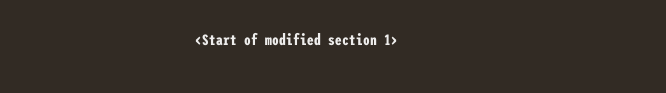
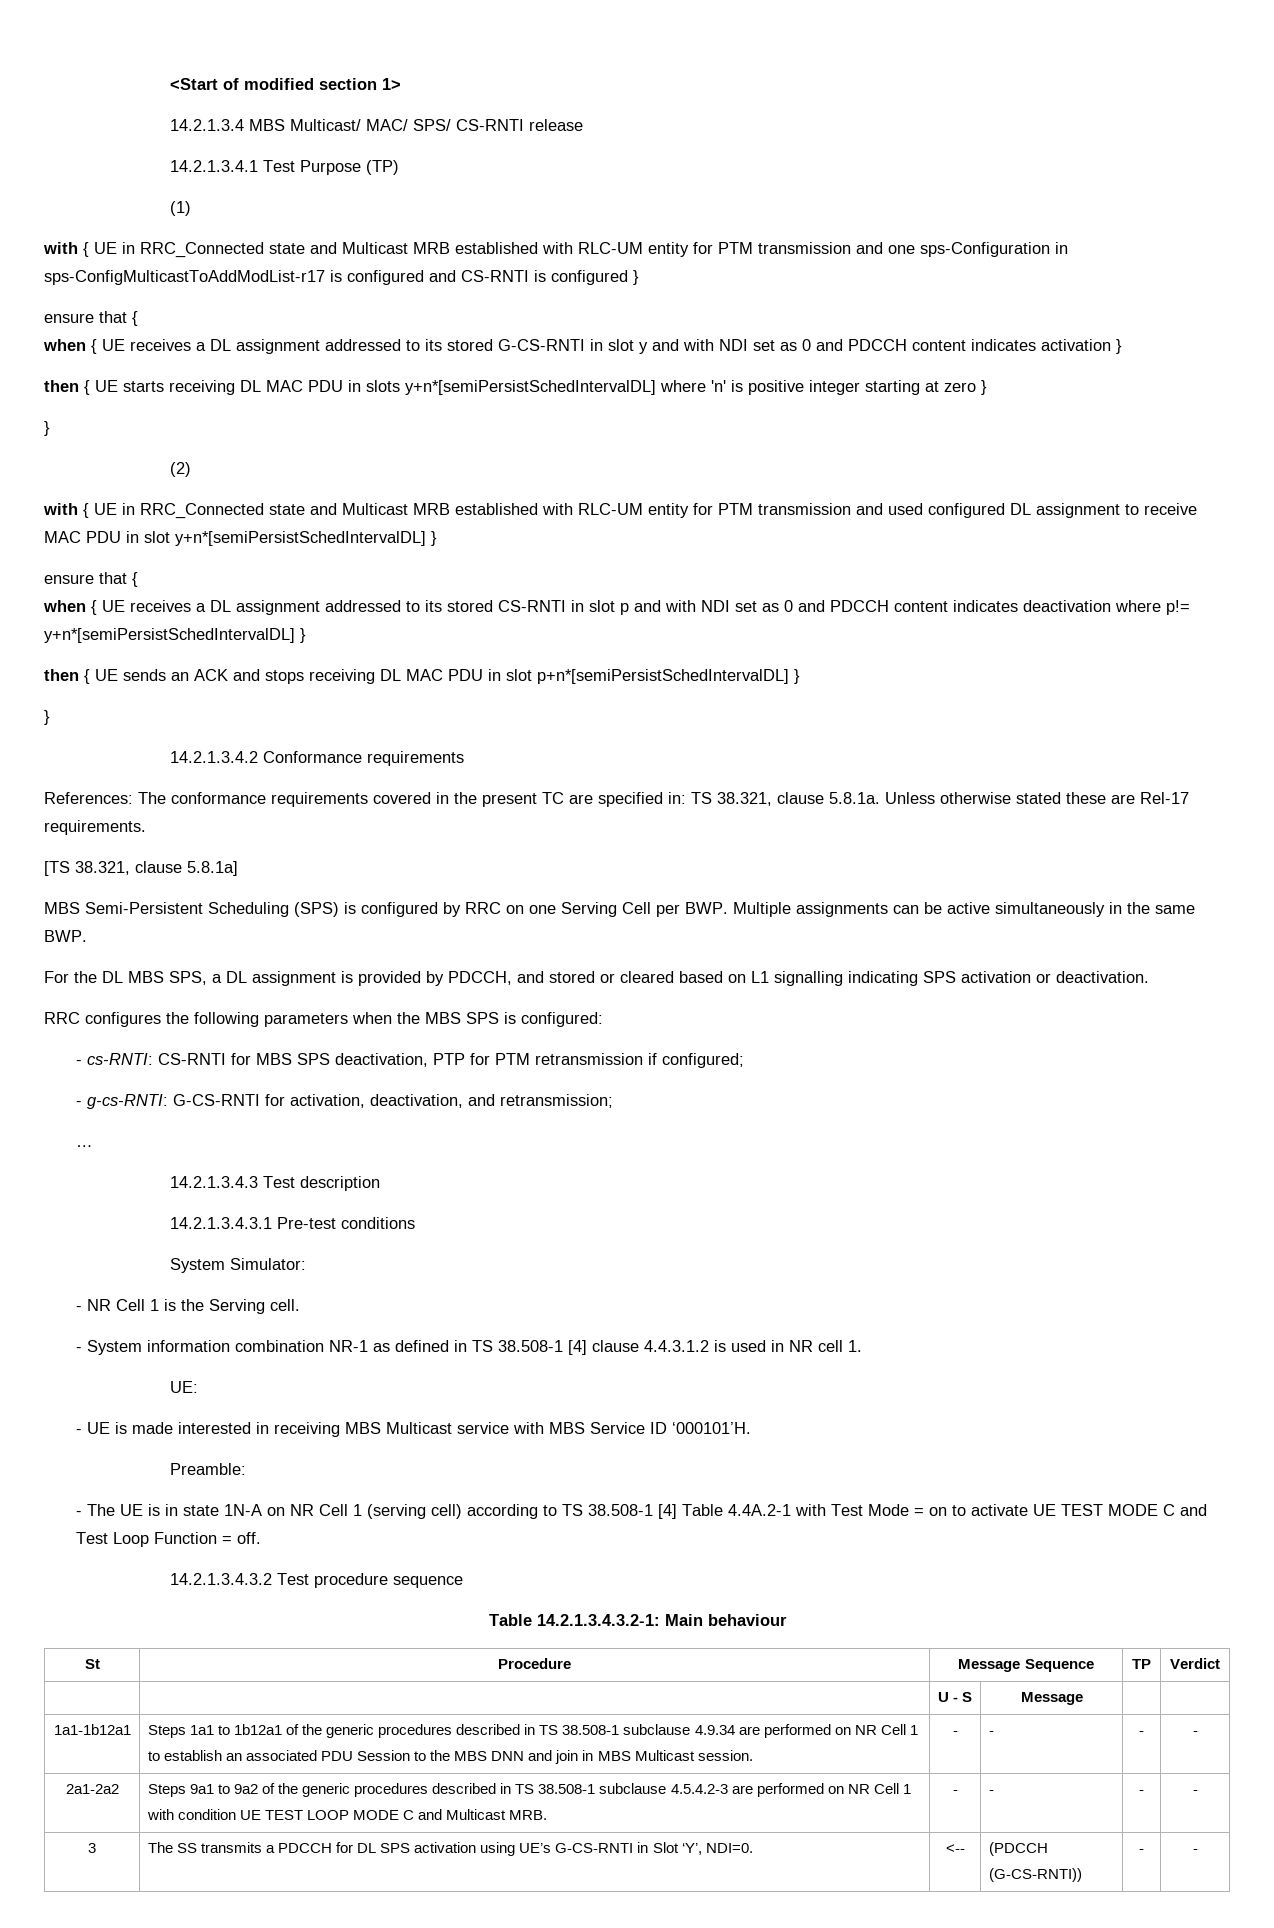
+ 14.2.1.3.4 MBS Multicast/ MAC/ SPS/ CS-RNTI release
+ 14.2.1.3.4.1 Test Purpose (TP)
+ (1)
+ with { UE in RRC_Connected state and Multicast MRB established with RLC-UM entity for PTM transmission and one sps-Configuration in sps-ConfigMulticastToAddModList-r17 is configured and CS-RNTI is configured }
+ ensure that {
+ when { UE receives a DL assignment addressed to its stored G-CS-RNTI in slot y and with NDI set as 0 and PDCCH content indicates activation }
+ then { UE starts receiving DL MAC PDU in slots y+n*[semiPersistSchedIntervalDL] where 'n' is positive integer starting at zero }
+ }
+ (2)
+ with { UE in RRC_Connected state and Multicast MRB established with RLC-UM entity for PTM transmission and used configured DL assignment to receive MAC PDU in slot y+n*[semiPersistSchedIntervalDL] }
+ ensure that {
+ when { UE receives a DL assignment addressed to its stored CS-RNTI in slot p and with NDI set as 0 and PDCCH content indicates deactivation where p!= y+n*[semiPersistSchedIntervalDL] }
+ then { UE sends an ACK and stops receiving DL MAC PDU in slot p+n*[semiPersistSchedIntervalDL] }
+ }
+ 14.2.1.3.4.2 Conformance requirements
+ References: The conformance requirements covered in the present TC are specified in: TS 38.321, clause 5.8.1a. Unless otherwise stated these are Rel-17 requirements.
+ [TS 38.321, clause 5.8.1a]
+ MBS Semi-Persistent Scheduling (SPS) is configured by RRC on one Serving Cell per BWP. Multiple assignments can be active simultaneously in the same BWP.
+ For the DL MBS SPS, a DL assignment is provided by PDCCH, and stored or cleared based on L1 signalling indicating SPS activation or deactivation.
+ RRC configures the following parameters when the MBS SPS is configured:
+ - cs-RNTI: CS-RNTI for MBS SPS deactivation, PTP for PTM retransmission if configured;
+ - g-cs-RNTI: G-CS-RNTI for activation, deactivation, and retransmission;
+ …
+ 14.2.1.3.4.3 Test description
+ 14.2.1.3.4.3.1 Pre-test conditions
+ System Simulator:
+ - NR Cell 1 is the Serving cell.
+ - System information combination NR-1 as defined in TS 38.508-1 [4] clause 4.4.3.1.2 is used in NR cell 1.
+ UE:
+ - UE is made interested in receiving MBS Multicast service with MBS Service ID ‘000101’H.
+ Preamble:
+ - The UE is in state 1N-A on NR Cell 1 (serving cell) according to TS 38.508-1 [4] Table 4.4A.2-1 with Test Mode = on to activate UE TEST MODE C and Test Loop Function = off.
+ 14.2.1.3.4.3.2 Test procedure sequence
+ Table 14.2.1.3.4.3.2-1: Main behaviour
+ St | Procedure | Message Sequence | TP | Verdict
+ | | U - S | Message | |
+ 1a1-1b12a1 | Steps 1a1 to 1b12a1 of the generic procedures described in TS 38.508-1 subclause 4.9.34 are performed on NR Cell 1 to establish an associated PDU Session to the MBS DNN and join in MBS Multicast session. | - | - | - | -
+ 2a1-2a2 | Steps 9a1 to 9a2 of the generic procedures described in TS 38.508-1 subclause 4.5.4.2-3 are performed on NR Cell 1 with condition UE TEST LOOP MODE C and Multicast MRB. | - | - | - | -
+ 3 | The SS transmits a PDCCH for DL SPS activation using UE’s G-CS-RNTI in Slot ‘Y’, NDI=0. | <-- | (PDCCH (G-CS-RNTI)) | - | -

